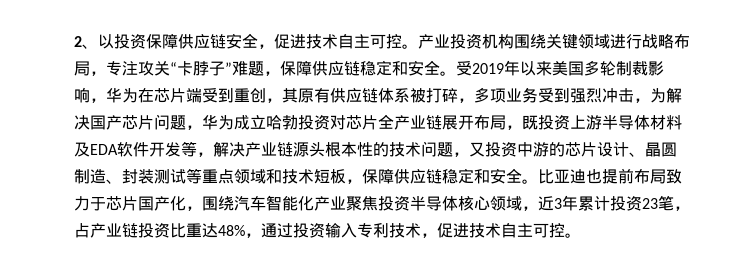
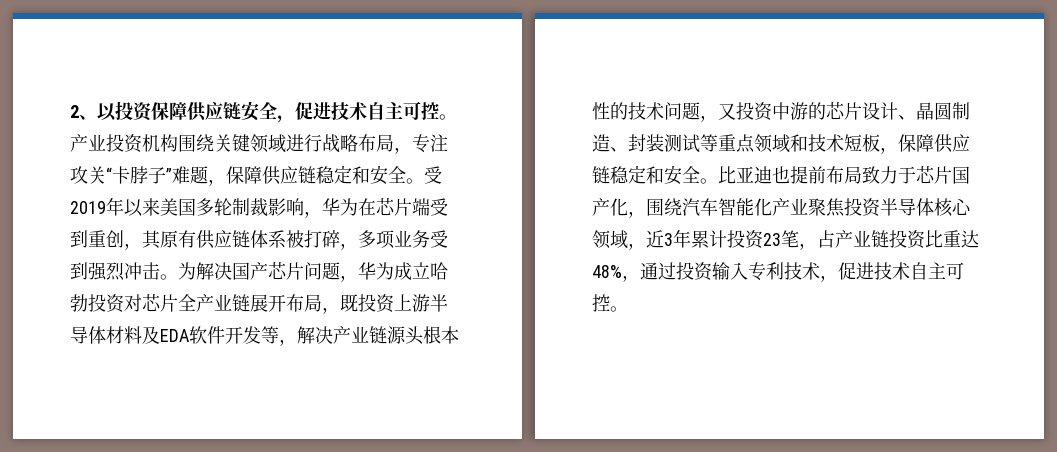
- 受2019年以来美国多轮制裁影响，华为在芯片端受到重创，其原有供应链体系被打碎，多项业务受到强烈冲击，为解决国产芯片问题，华为成立哈勃投资对芯片全产业链展开布局，既投资上游半导体材料及EDA软件开发等，解决产业链源头根本性的技术问题，又投资中游的芯片设计、晶圆制造、封装测试等重点领域和技术短板，保障供应链稳定和安全。
+ 受2019年以来美国多轮制裁影响，华为在芯片端受到重创，其原有供应链体系被打碎，多项业务受到强烈冲击。为解决国产芯片问题，华为成立哈勃投资对芯片全产业链展开布局，既投资上游半导体材料及EDA软件开发等，解决产业链源头根本性的技术问题，又投资中游的芯片设计、晶圆制造、封装测试等重点领域和技术短板，保障供应链稳定和安全。

